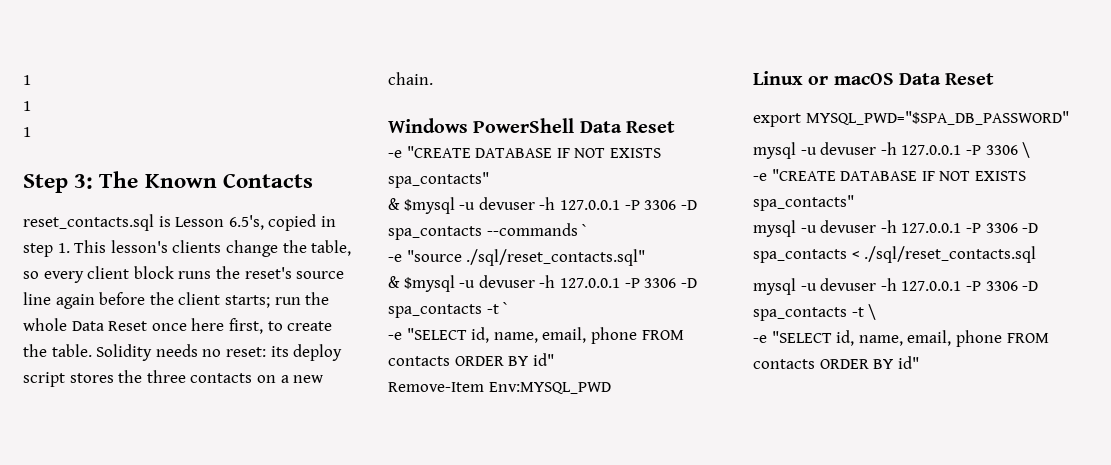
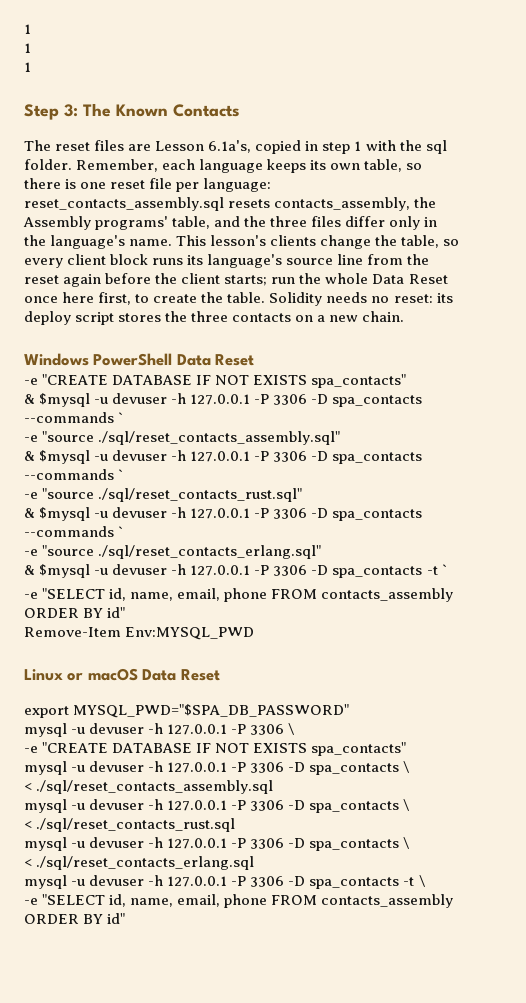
- reset_contacts.sql is Lesson 6.5's, copied in step 1. This lesson's clients change the table, so every client block runs the reset's source line again before the client starts; run the whole Data Reset once here first, to create the table.
+ The reset files are Lesson 6.1a's, copied in step 1 with the sql folder. Remember, each language keeps its own table, so there is one reset file per language: reset_contacts_assembly.sql resets contacts_assembly, the Assembly programs' table, and the three files differ only in the language's name. This lesson's clients change the table, so every client block runs its language's source line from the reset again before the client starts; run the whole Data Reset once here first, to create the table.
- -e "source ./sql/reset_contacts.sql"
+ -e "source ./sql/reset_contacts_assembly.sql"
+ & $mysql -u devuser -h 127.0.0.1 -P 3306 -D spa_contacts --commands `
+ -e "source ./sql/reset_contacts_rust.sql"
+ & $mysql -u devuser -h 127.0.0.1 -P 3306 -D spa_contacts --commands `
+ -e "source ./sql/reset_contacts_erlang.sql"
  & $mysql -u devuser -h 127.0.0.1 -P 3306 -D spa_contacts -t `
- -e "SELECT id, name, email, phone FROM contacts ORDER BY id"
+ -e "SELECT id, name, email, phone FROM contacts_assembly ORDER BY id"
  mysql -u devuser -h 127.0.0.1 -P 3306 \
  -e "CREATE DATABASE IF NOT EXISTS spa_contacts"
- mysql -u devuser -h 127.0.0.1 -P 3306 -D spa_contacts < ./sql/reset_contacts.sql
+ mysql -u devuser -h 127.0.0.1 -P 3306 -D spa_contacts \
+ < ./sql/reset_contacts_assembly.sql
+ mysql -u devuser -h 127.0.0.1 -P 3306 -D spa_contacts \
+ < ./sql/reset_contacts_rust.sql
+ mysql -u devuser -h 127.0.0.1 -P 3306 -D spa_contacts \
+ < ./sql/reset_contacts_erlang.sql
  mysql -u devuser -h 127.0.0.1 -P 3306 -D spa_contacts -t \
- -e "SELECT id, name, email, phone FROM contacts ORDER BY id"
+ -e "SELECT id, name, email, phone FROM contacts_assembly ORDER BY id"

